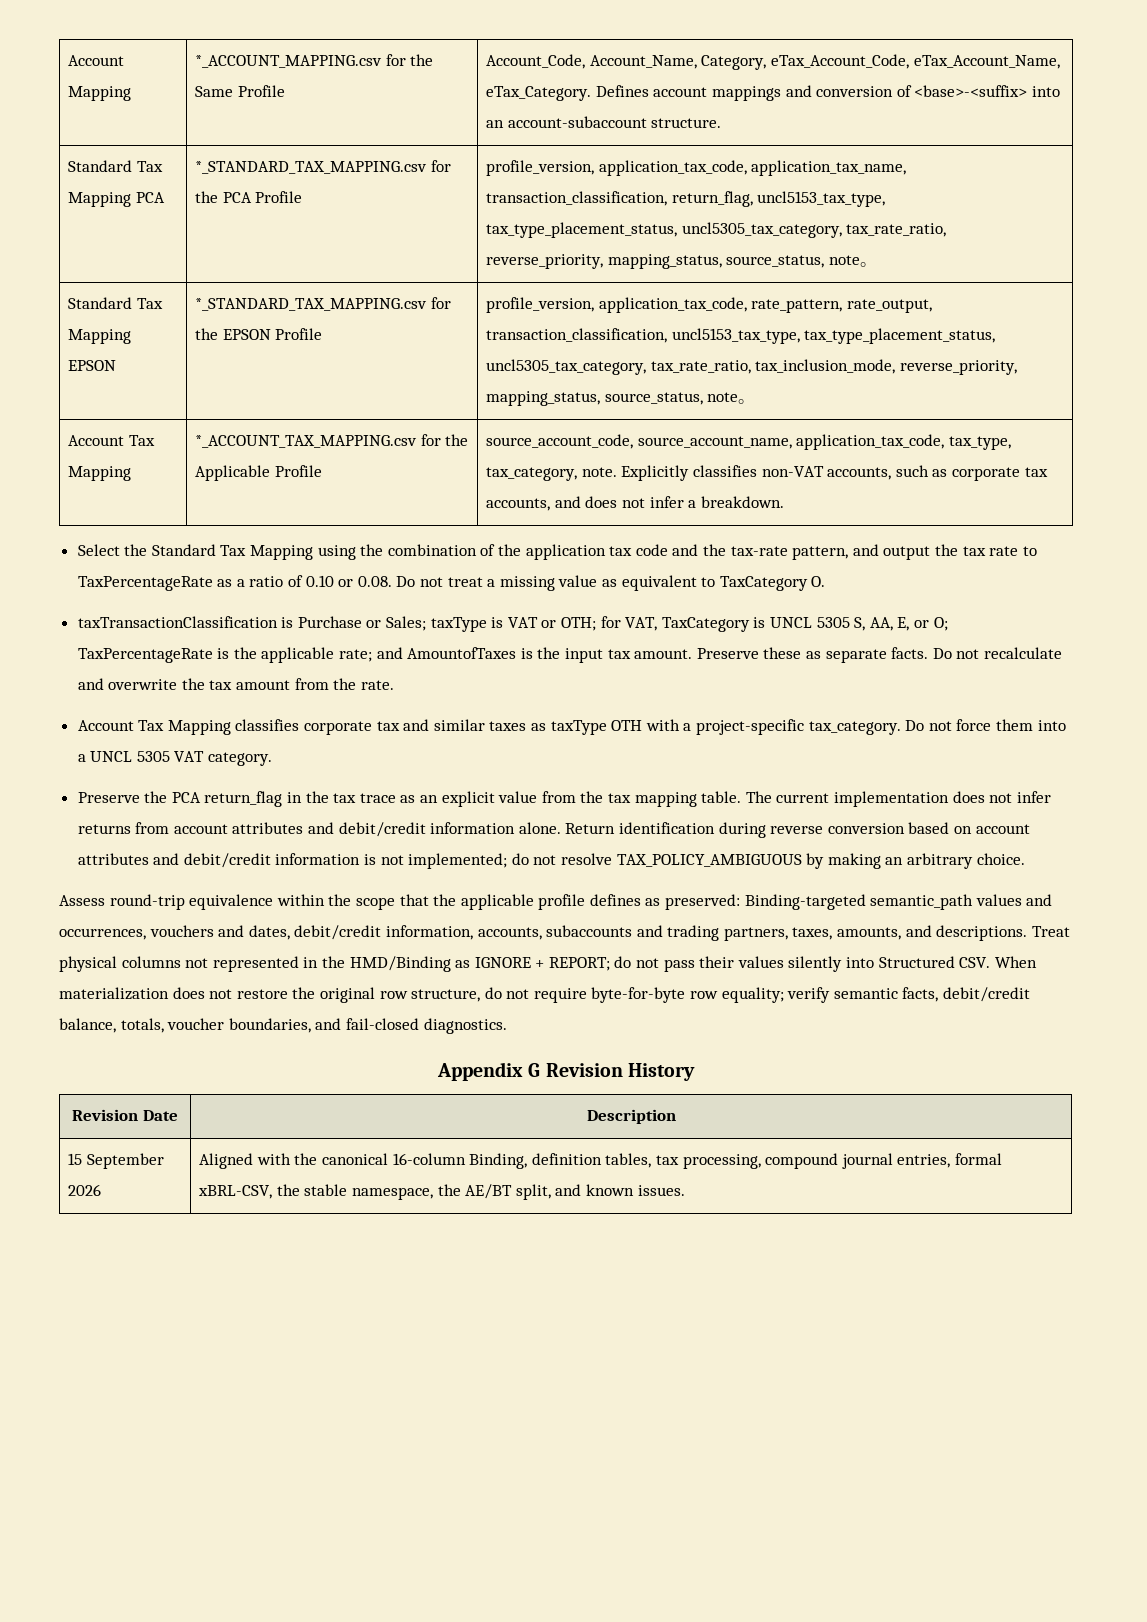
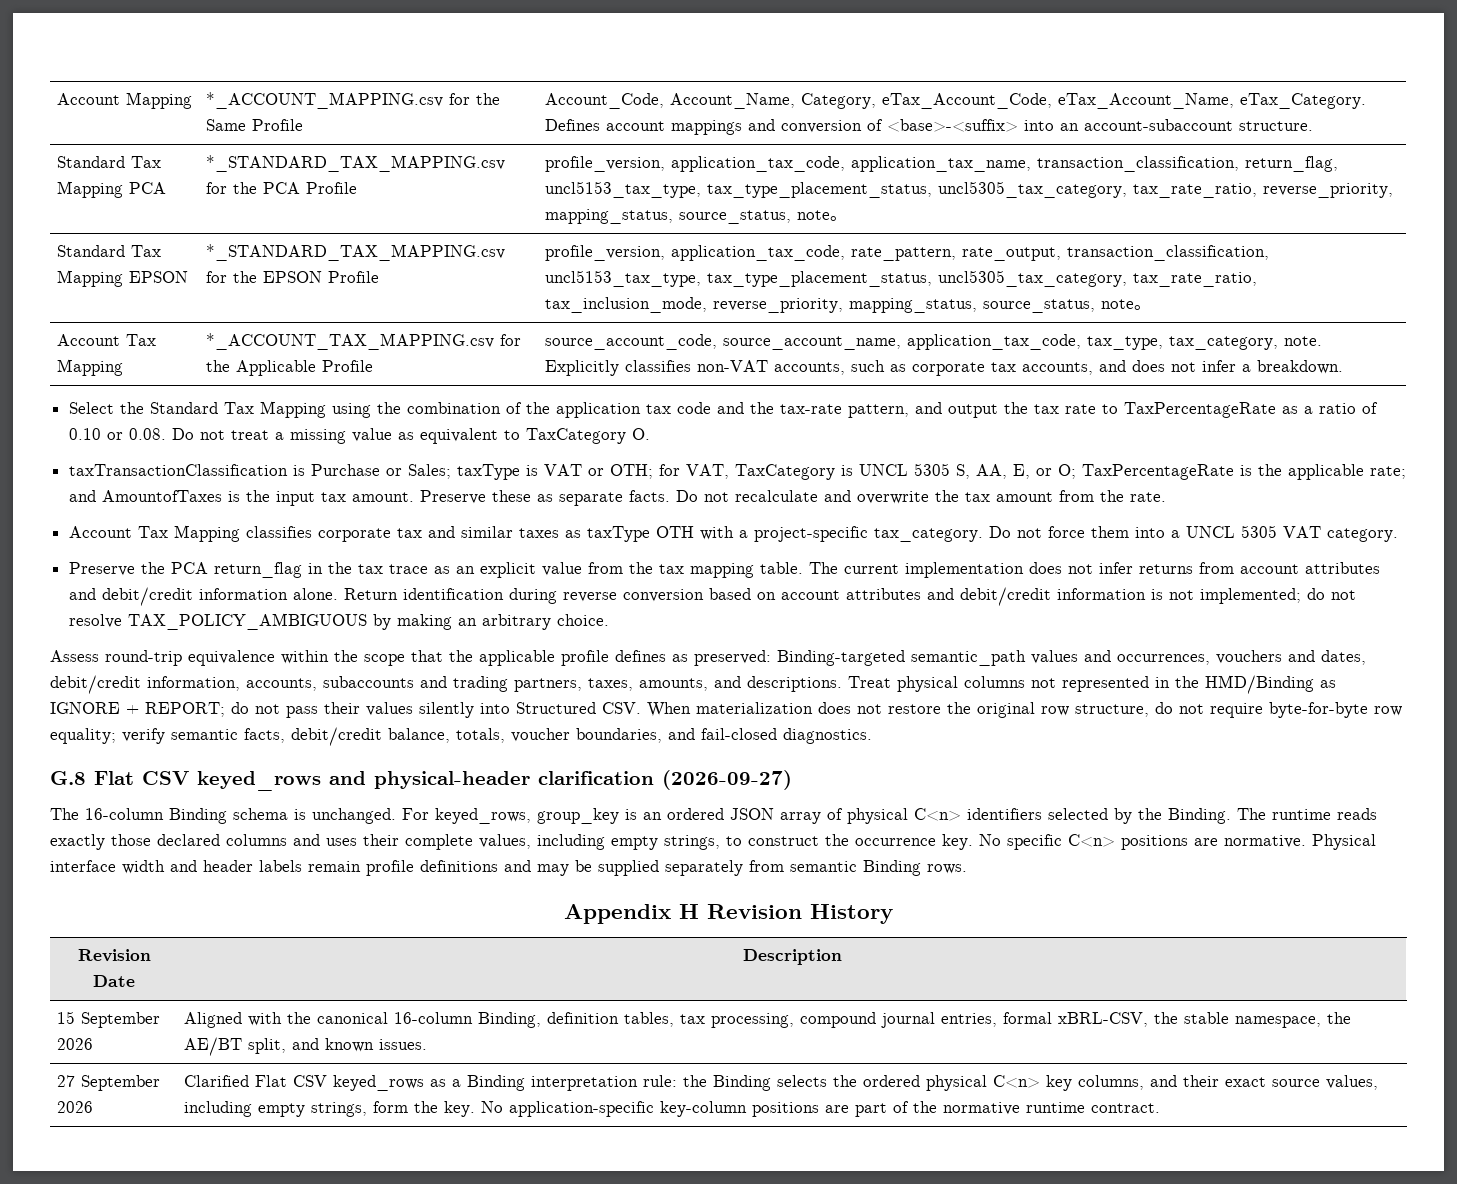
+ G.8 Flat CSV keyed_rows and physical-header clarification (2026-09-27)
+ The 16-column Binding schema is unchanged. For keyed_rows, group_key is an ordered JSON array of physical C<n> identifiers selected by the Binding. The runtime reads exactly those declared columns and uses their complete values, including empty strings, to construct the occurrence key. No specific C<n> positions are normative. Physical interface width and header labels remain profile definitions and may be supplied separately from semantic Binding rows.
- Appendix G Revision History
+ Appendix H Revision History
+ 27 September 2026 | Clarified Flat CSV keyed_rows as a Binding interpretation rule: the Binding selects the ordered physical C<n> key columns, and their exact source values, including empty strings, form the key. No application-specific key-column positions are part of the normative runtime contract.

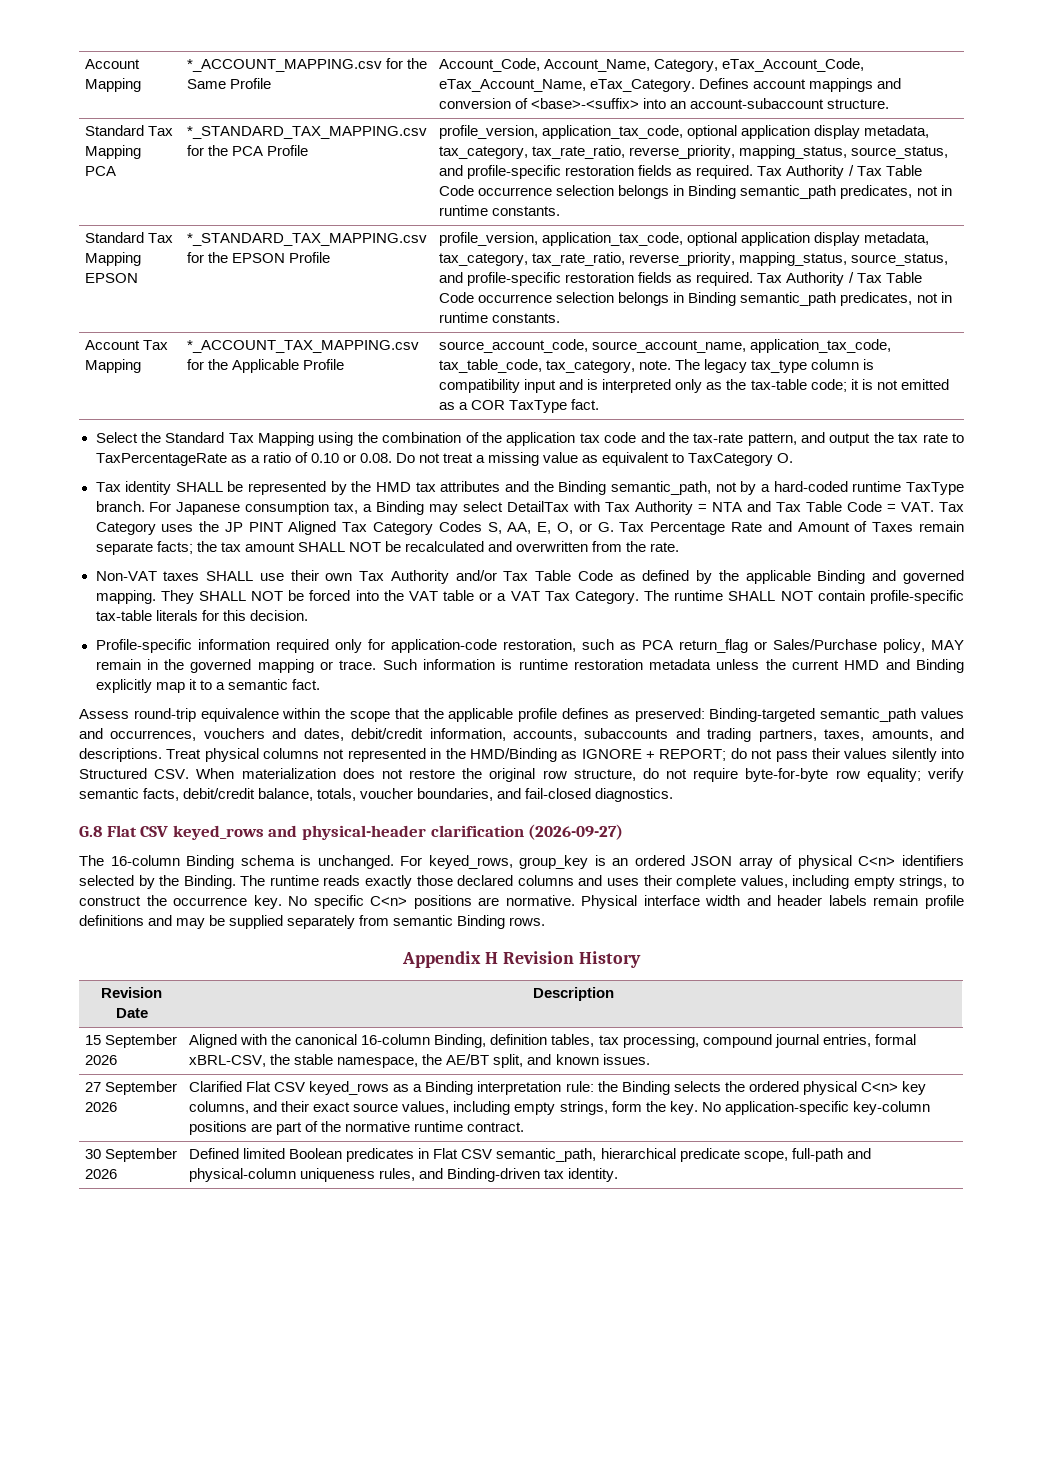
- *_STANDARD_TAX_MAPPING.csv for the PCA Profile | profile_version, application_tax_code, application_tax_name, transaction_classification, return_flag, uncl5153_tax_type, tax_type_placement_status, uncl5305_tax_category, tax_rate_ratio, reverse_priority, mapping_status, source_status, note。
+ *_STANDARD_TAX_MAPPING.csv for the PCA Profile | profile_version, application_tax_code, optional application display metadata, tax_category, tax_rate_ratio, reverse_priority, mapping_status, source_status, and profile-specific restoration fields as required. Tax Authority / Tax Table Code occurrence selection belongs in Binding semantic_path predicates, not in runtime constants.
- *_STANDARD_TAX_MAPPING.csv for the EPSON Profile | profile_version, application_tax_code, rate_pattern, rate_output, transaction_classification, uncl5153_tax_type, tax_type_placement_status, uncl5305_tax_category, tax_rate_ratio, tax_inclusion_mode, reverse_priority, mapping_status, source_status, note。
+ *_STANDARD_TAX_MAPPING.csv for the EPSON Profile | profile_version, application_tax_code, optional application display metadata, tax_category, tax_rate_ratio, reverse_priority, mapping_status, source_status, and profile-specific restoration fields as required. Tax Authority / Tax Table Code occurrence selection belongs in Binding semantic_path predicates, not in runtime constants.
- Account Tax Mapping | *_ACCOUNT_TAX_MAPPING.csv for the Applicable Profile | source_account_code, source_account_name, application_tax_code, tax_type, tax_category, note. Explicitly classifies non-VAT accounts, such as corporate tax accounts, and does not infer a breakdown.
+ Account Tax Mapping | *_ACCOUNT_TAX_MAPPING.csv for the Applicable Profile | source_account_code, source_account_name, application_tax_code, tax_table_code, tax_category, note. The legacy tax_type column is compatibility input and is interpreted only as the tax-table code; it is not emitted as a COR TaxType fact.
- taxTransactionClassification is Purchase or Sales; taxType is VAT or OTH; for VAT, TaxCategory is UNCL 5305 S, AA, E, or O; TaxPercentageRate is the applicable rate; and AmountofTaxes is the input tax amount. Preserve these as separate facts. Do not recalculate and overwrite the tax amount from the rate.
- Account Tax Mapping classifies corporate tax and similar taxes as taxType OTH with a project-specific tax_category. Do not force them into a UNCL 5305 VAT category.
- Preserve the PCA return_flag in the tax trace as an explicit value from the tax mapping table. The current implementation does not infer returns from account attributes and debit/credit information alone. Return identification during reverse conversion based on account attributes and debit/credit information is not implemented; do not resolve TAX_POLICY_AMBIGUOUS by making an arbitrary choice.
+ Tax identity SHALL be represented by the HMD tax attributes and the Binding semantic_path, not by a hard-coded runtime TaxType branch. For Japanese consumption tax, a Binding may select DetailTax with Tax Authority = NTA and Tax Table Code = VAT. Tax Category uses the JP PINT Aligned Tax Category Codes S, AA, E, O, or G. Tax Percentage Rate and Amount of Taxes remain separate facts; the tax amount SHALL NOT be recalculated and overwritten from the rate.
+ Non-VAT taxes SHALL use their own Tax Authority and/or Tax Table Code as defined by the applicable Binding and governed mapping. They SHALL NOT be forced into the VAT table or a VAT Tax Category. The runtime SHALL NOT contain profile-specific tax-table literals for this decision.
+ Profile-specific information required only for application-code restoration, such as PCA return_flag or Sales/Purchase policy, MAY remain in the governed mapping or trace. Such information is runtime restoration metadata unless the current HMD and Binding explicitly map it to a semantic fact.
+ 30 September 2026 | Defined limited Boolean predicates in Flat CSV semantic_path, hierarchical predicate scope, full-path and physical-column uniqueness rules, and Binding-driven tax identity.

